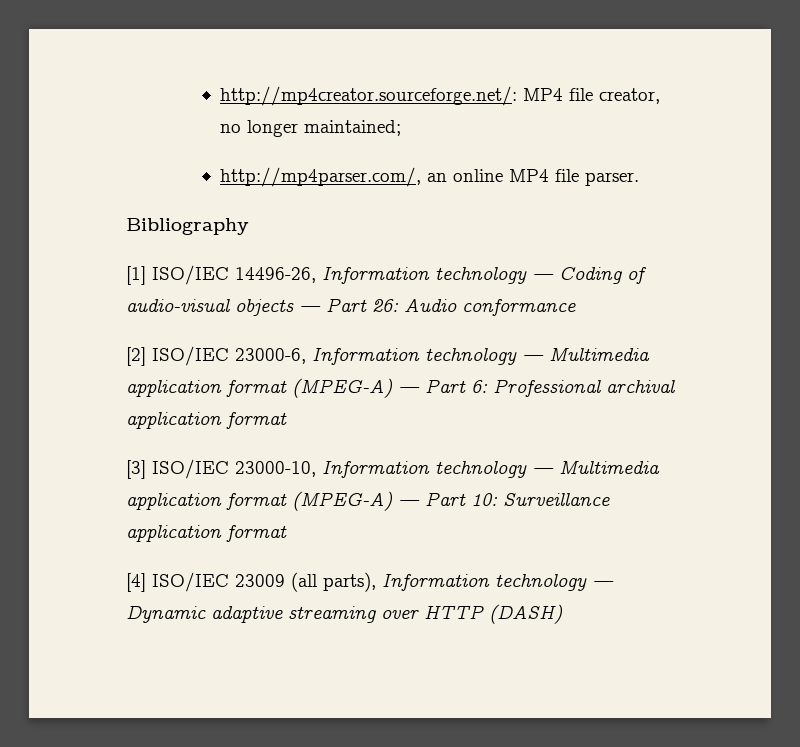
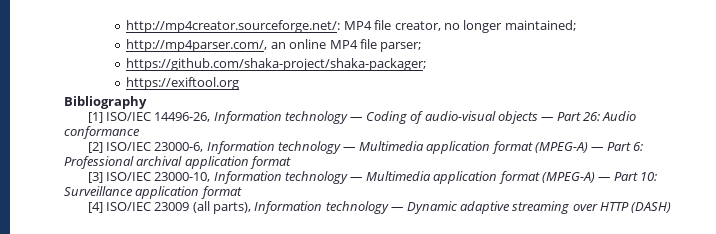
- http://mp4parser.com/, an online MP4 file parser.
+ http://mp4parser.com/, an online MP4 file parser;
+ https://github.com/shaka-project/shaka-packager;
+ https://exiftool.org

